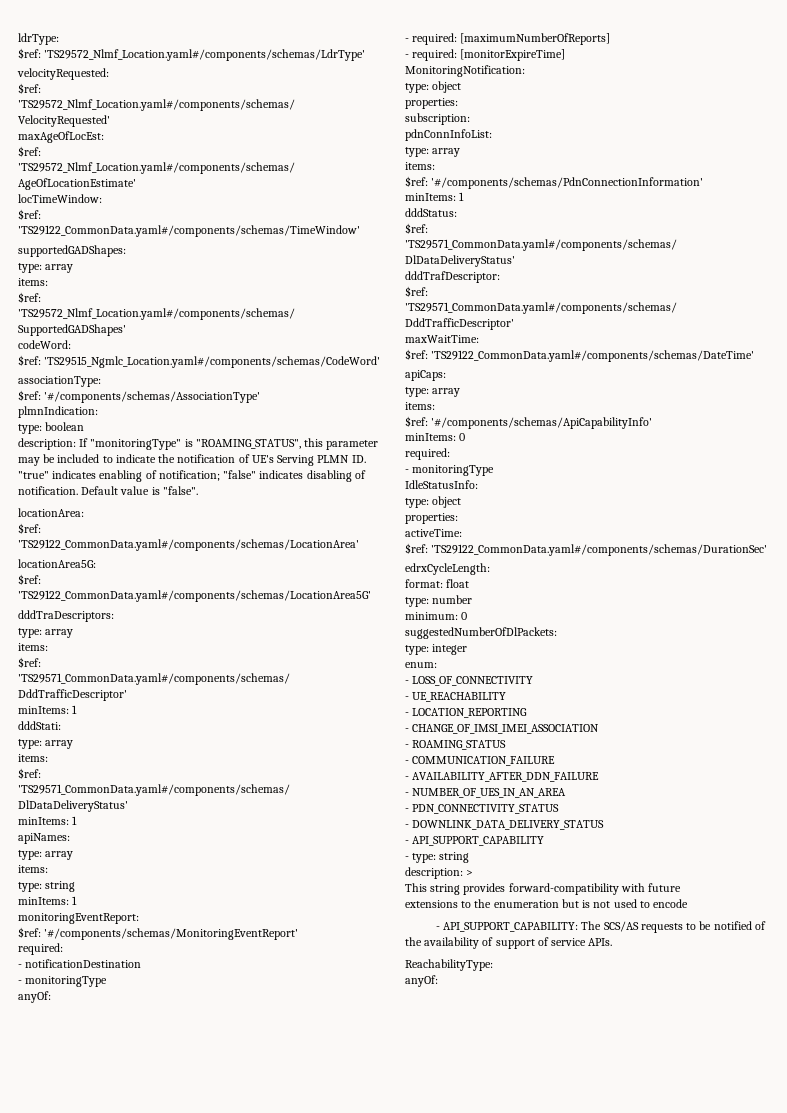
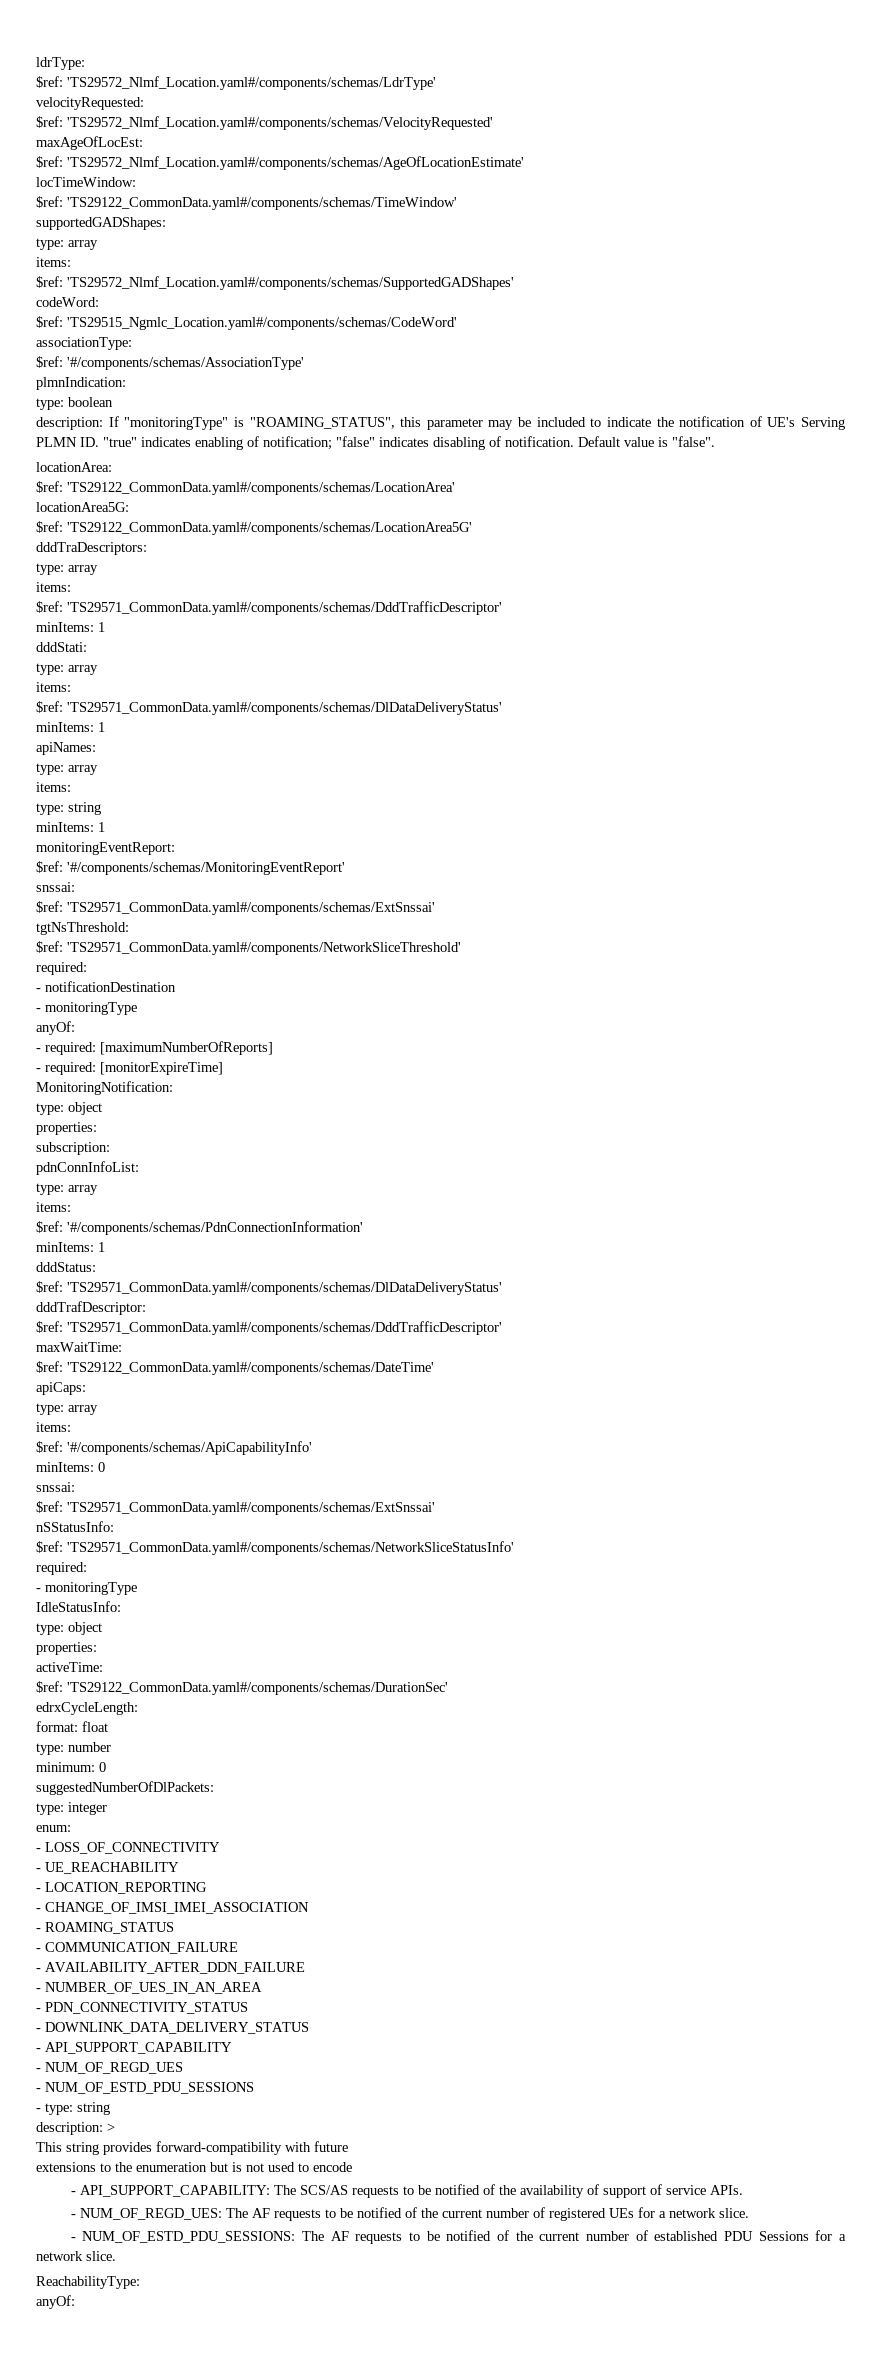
  $ref: '#/components/schemas/MonitoringEventReport'
+ snssai:
+ $ref: 'TS29571_CommonData.yaml#/components/schemas/ExtSnssai'
+ tgtNsThreshold:
+ $ref: 'TS29571_CommonData.yaml#/components/NetworkSliceThreshold'
  minItems: 0
+ snssai:
+ $ref: 'TS29571_CommonData.yaml#/components/schemas/ExtSnssai'
+ nSStatusInfo:
+ $ref: 'TS29571_CommonData.yaml#/components/schemas/NetworkSliceStatusInfo'
+ - NUM_OF_REGD_UES
+ - NUM_OF_ESTD_PDU_SESSIONS
+ - NUM_OF_REGD_UES: The AF requests to be notified of the current number of registered UEs for a network slice.
+ - NUM_OF_ESTD_PDU_SESSIONS: The AF requests to be notified of the current number of established PDU Sessions for a network slice.

